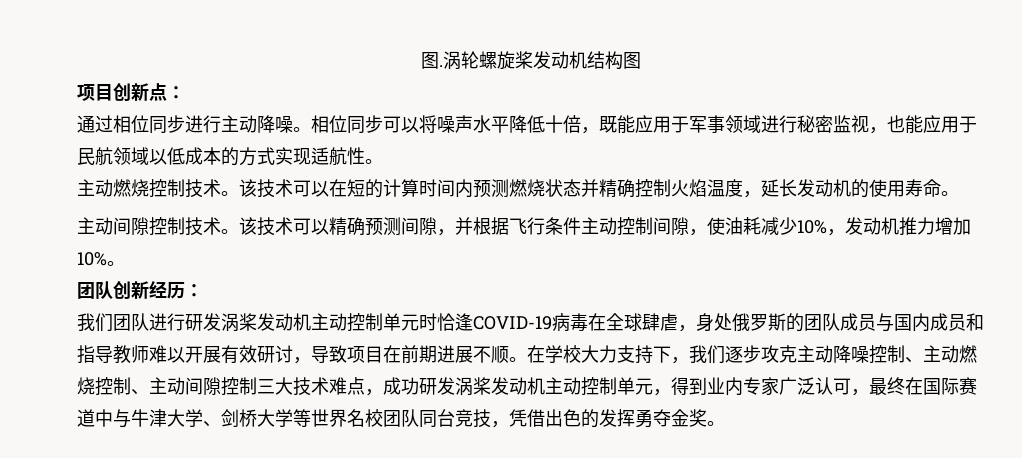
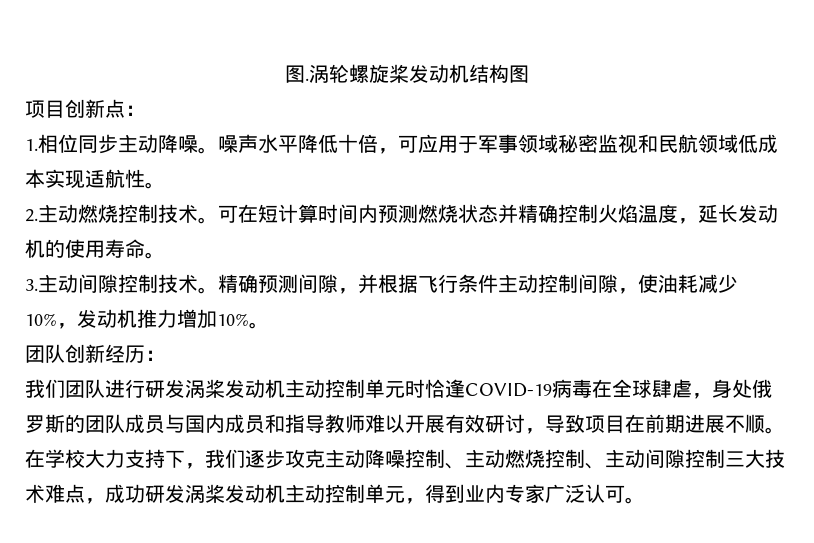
- 通过相位同步进行主动降噪。
+ 1.相位同步主动降噪。
- 相位同步可以将噪声水平降低十倍，既能应用于军事领域进行秘密监视，也能应用于民航领域以低成本的方式实现适航性。
+ 噪声水平降低十倍，可应用于军事领域秘密监视和民航领域低成本实现适航性。
- 主动燃烧控制技术。
+ 2.主动燃烧控制技术。
- 该技术可以在短的计算时间内预测燃烧状态并精确控制火焰温度，延长发动机的使用寿命。
+ 可在短计算时间内预测燃烧状态并精确控制火焰温度，延长发动机的使用寿命。
- 主动间隙控制技术。
+ 3.主动间隙控制技术。
- 该技术可以精确预测间隙，并根据飞行条件主动控制间隙，使油耗减少10%，发动机推力增加10%。
+ 精确预测间隙，并根据飞行条件主动控制间隙，使油耗减少10%，发动机推力增加10%。
- 在学校大力支持下，我们逐步攻克主动降噪控制、主动燃烧控制、主动间隙控制三大技术难点，成功研发涡桨发动机主动控制单元，得到业内专家广泛认可，最终在国际赛道中与牛津大学、剑桥大学等世界名校团队同台竞技，凭借出色的发挥勇夺金奖。
+ 在学校大力支持下，我们逐步攻克主动降噪控制、主动燃烧控制、主动间隙控制三大技术难点，成功研发涡桨发动机主动控制单元，得到业内专家广泛认可。

